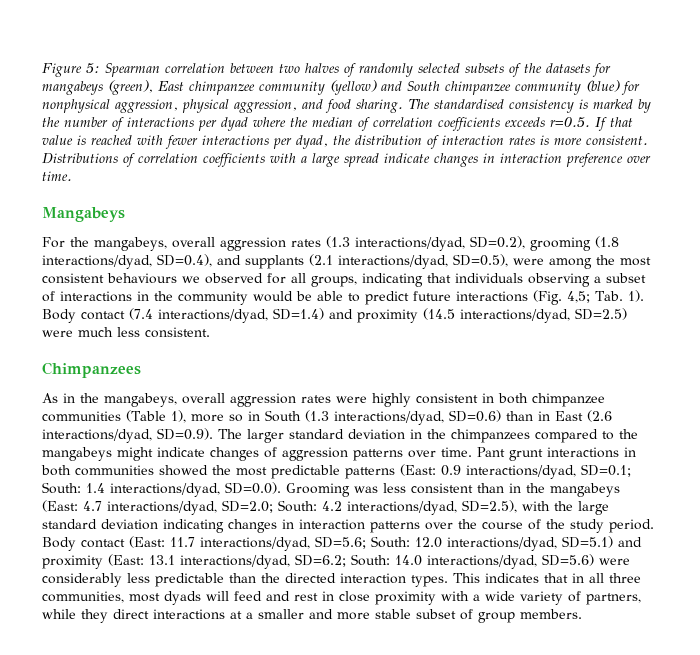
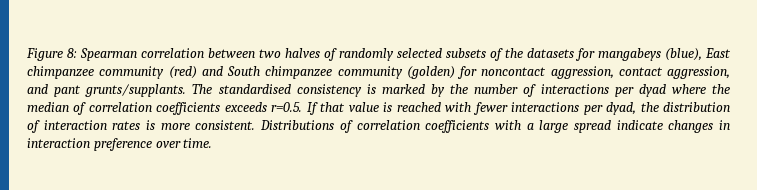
- Figure 5: Spearman correlation between two halves of randomly selected subsets of the datasets for mangabeys (green), East chimpanzee community (yellow) and South chimpanzee community (blue) for nonphysical aggression, physical aggression, and food sharing.
+ Figure 8: Spearman correlation between two halves of randomly selected subsets of the datasets for mangabeys (blue), East chimpanzee community (red) and South chimpanzee community (golden) for noncontact aggression, contact aggression, and pant grunts/supplants.
- Mangabeys
- For the mangabeys, overall aggression rates (1.3 interactions/dyad, SD=0.2), grooming (1.8 interactions/dyad, SD=0.4), and supplants (2.1 interactions/dyad, SD=0.5), were among the most consistent behaviours we observed for all groups, indicating that individuals observing a subset of interactions in the community would be able to predict future interactions (Fig. 4,5; Tab. 1). Body contact (7.4 interactions/dyad, SD=1.4) and proximity (14.5 interactions/dyad, SD=2.5) were much less consistent.
- Chimpanzees
- As in the mangabeys, overall aggression rates were highly consistent in both chimpanzee communities (Table 1), more so in South (1.3 interactions/dyad, SD=0.6) than in East (2.6 interactions/dyad, SD=0.9). The larger standard deviation in the chimpanzees compared to the mangabeys might indicate changes of aggression patterns over time. Pant grunt interactions in both communities showed the most predictable patterns (East: 0.9 interactions/dyad, SD=0.1; South: 1.4 interactions/dyad, SD=0.0). Grooming was less consistent than in the mangabeys (East: 4.7 interactions/dyad, SD=2.0; South: 4.2 interactions/dyad, SD=2.5), with the large standard deviation indicating changes in interaction patterns over the course of the study period. Body contact (East: 11.7 interactions/dyad, SD=5.6; South: 12.0 interactions/dyad, SD=5.1) and proximity (East: 13.1 interactions/dyad, SD=6.2; South: 14.0 interactions/dyad, SD=5.6) were considerably less predictable than the directed interaction types. This indicates that in all three communities, most dyads will feed and rest in close proximity with a wide variety of partners, while they direct interactions at a smaller and more stable subset of group members.

